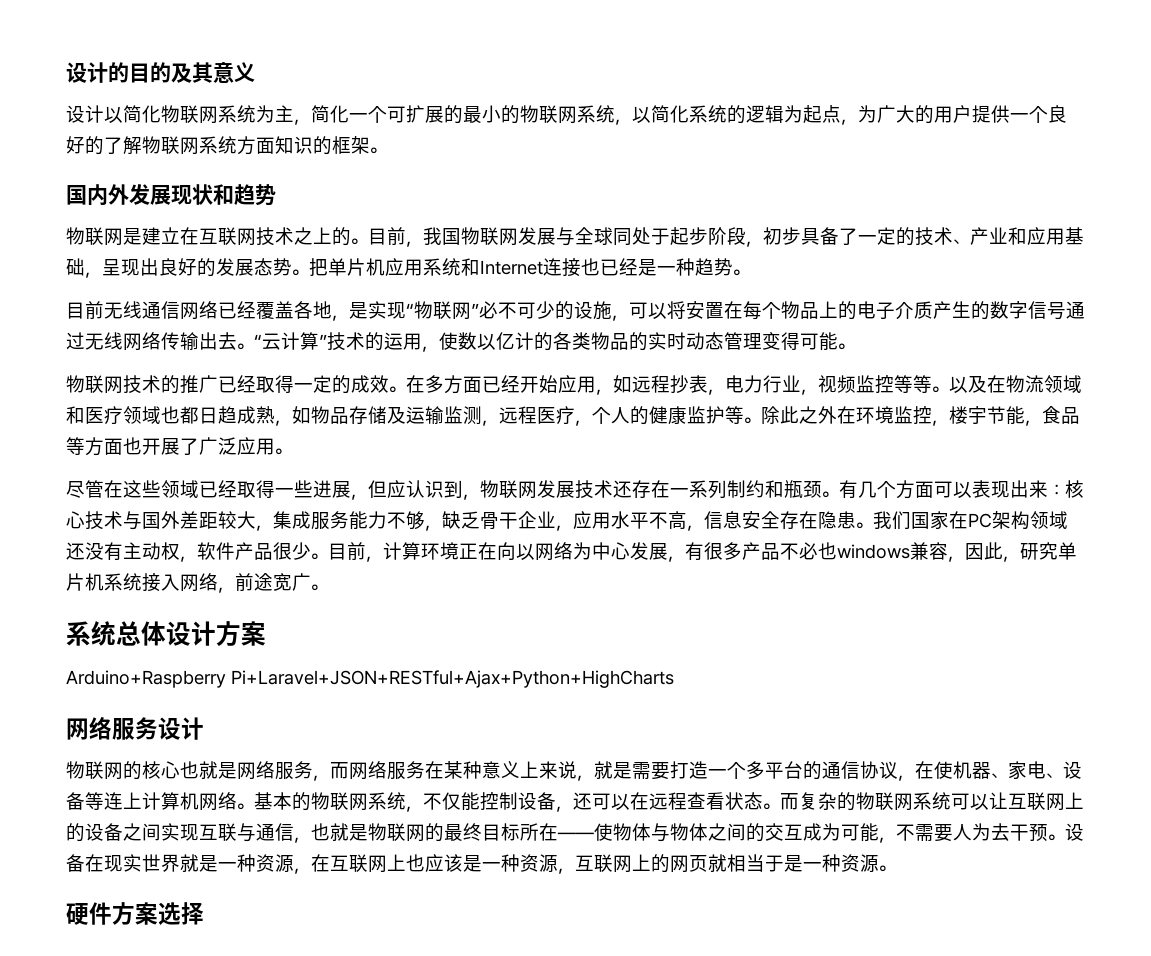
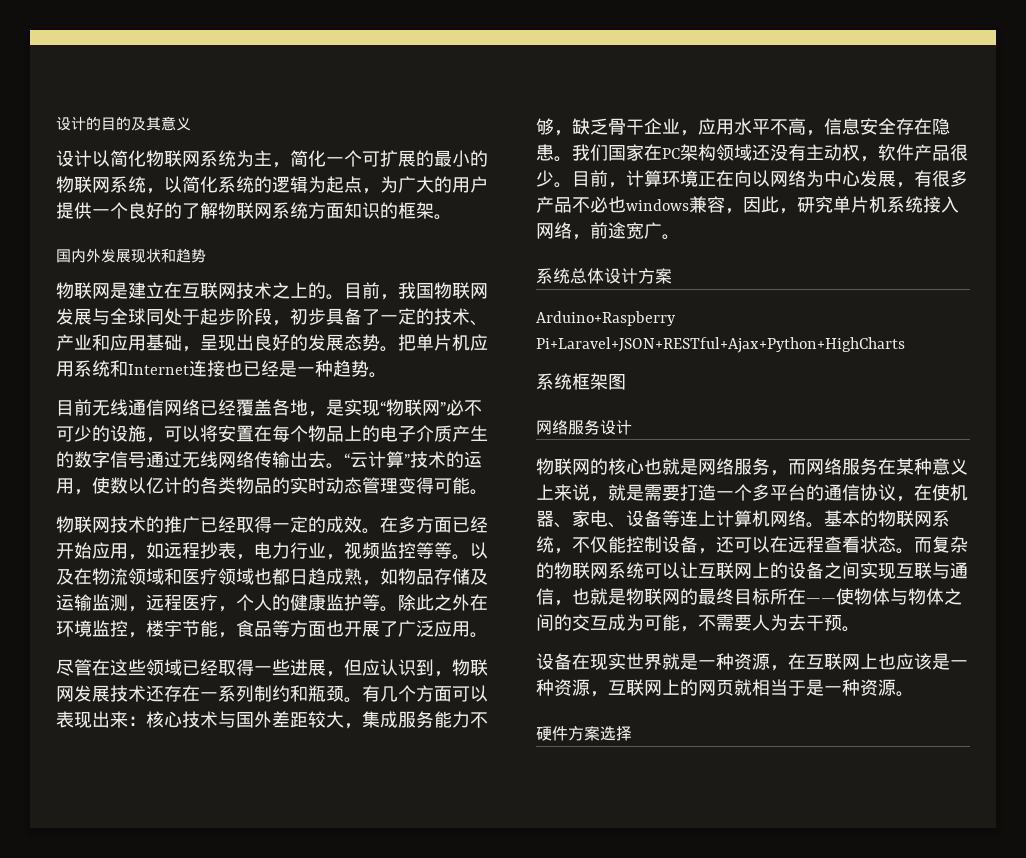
+ 系统框架图
- 而复杂的物联网系统可以让互联网上的设备之间实现互联与通信，也就是物联网的最终目标所在——使物体与物体之间的交互成为可能，不需要人为去干预。设备在现实世界就是一种资源，在互联网上也应该是一种资源，互联网上的网页就相当于是一种资源。
+ 而复杂的物联网系统可以让互联网上的设备之间实现互联与通信，也就是物联网的最终目标所在——使物体与物体之间的交互成为可能，不需要人为去干预。
+ 设备在现实世界就是一种资源，在互联网上也应该是一种资源，互联网上的网页就相当于是一种资源。

